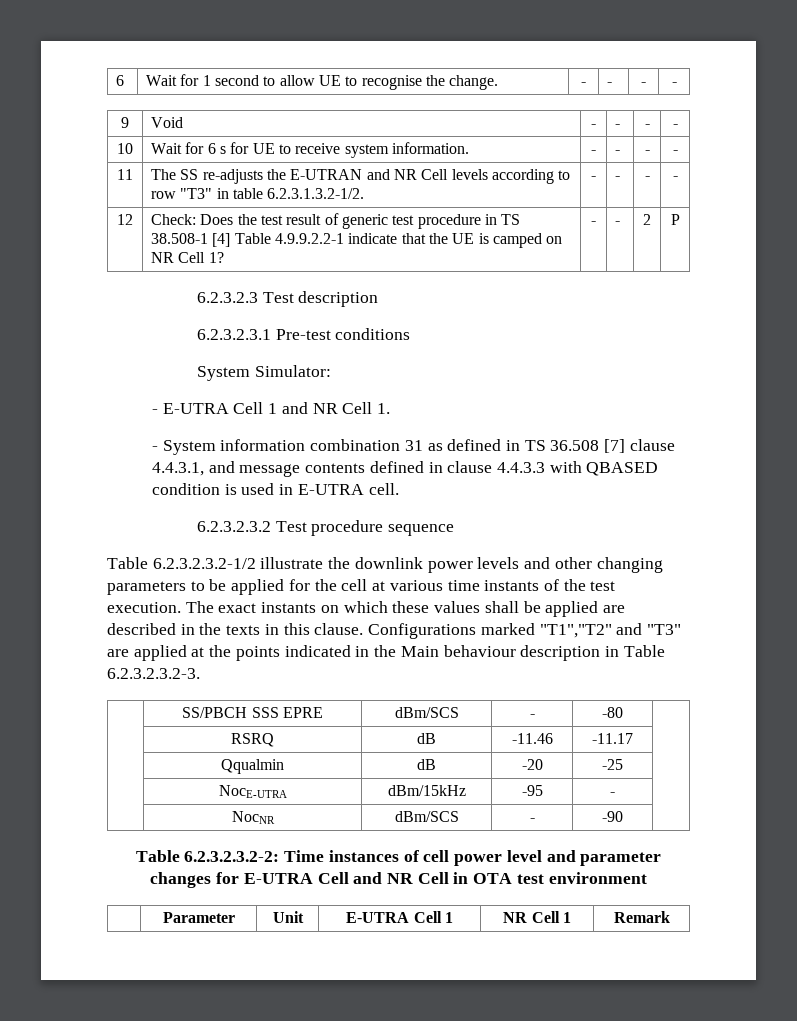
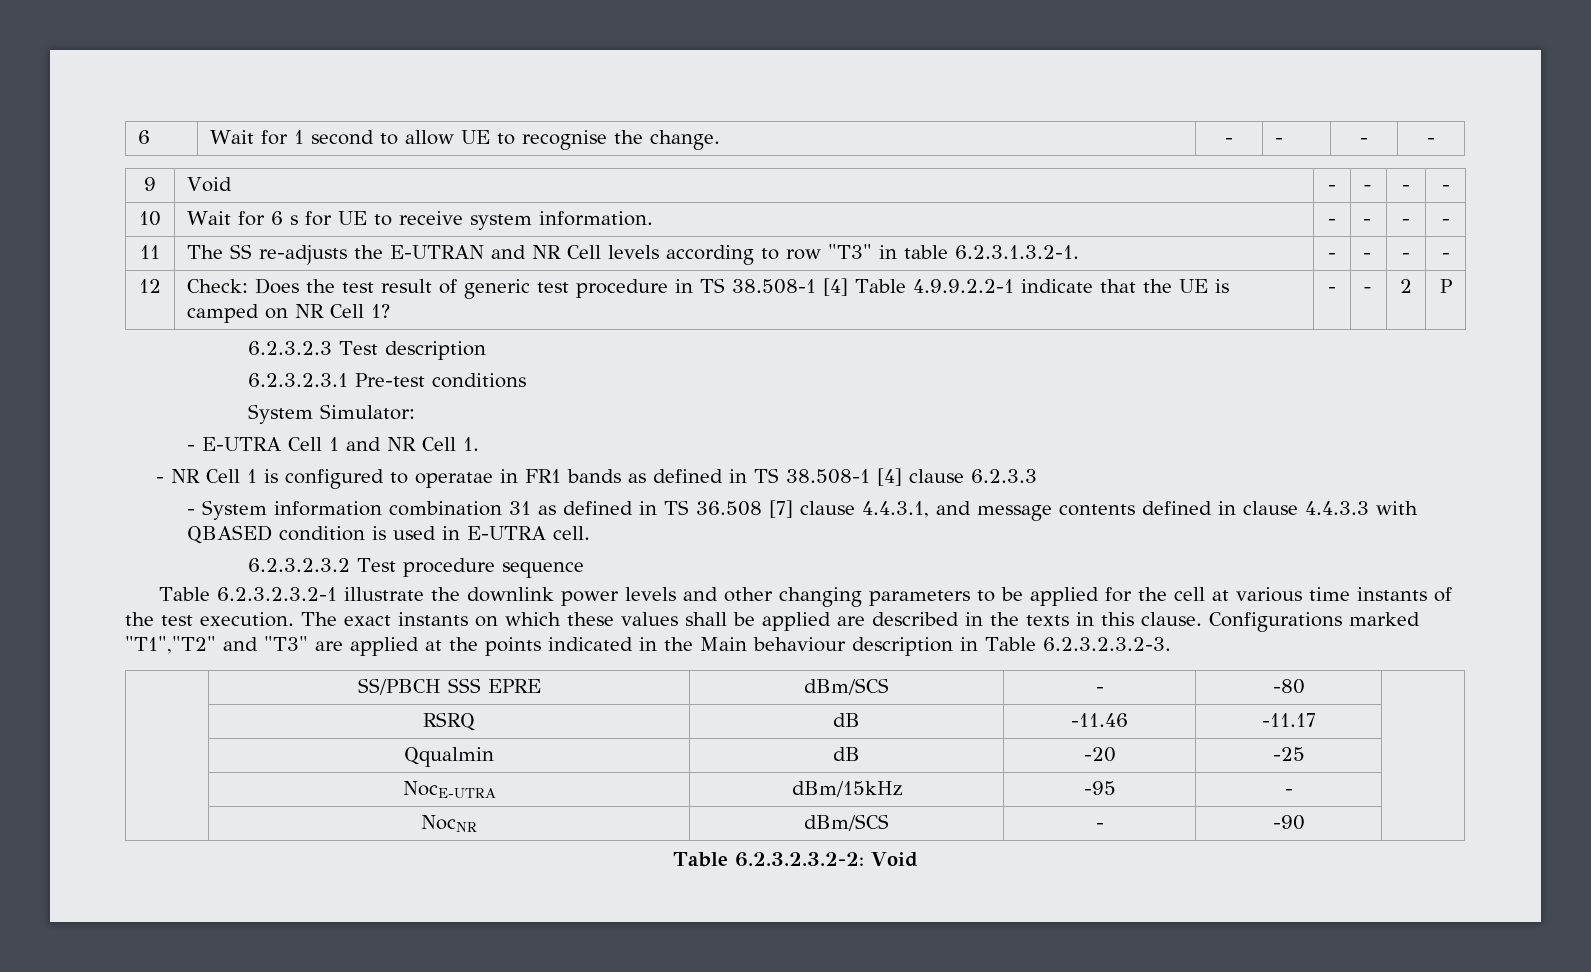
- 11 | The SS re-adjusts the E-UTRAN and NR Cell levels according to row "T3" in table 6.2.3.1.3.2-1/2. | - | - | - | -
+ 11 | The SS re-adjusts the E-UTRAN and NR Cell levels according to row "T3" in table 6.2.3.1.3.2-1. | - | - | - | -
+ - NR Cell 1 is configured to operatae in FR1 bands as defined in TS 38.508-1 [4] clause 6.2.3.3
- Table 6.2.3.2.3.2-1/2 illustrate the downlink power levels and other changing parameters to be applied for the cell at various time instants of the test execution.
+ Table 6.2.3.2.3.2-1 illustrate the downlink power levels and other changing parameters to be applied for the cell at various time instants of the test execution.
- Table 6.2.3.2.3.2-2: Time instances of cell power level and parameter changes for E-UTRA Cell and NR Cell in OTA test environment
- | Parameter | Unit | E-UTRA Cell 1 | NR Cell 1 | Remark
+ Table 6.2.3.2.3.2-2: Void

